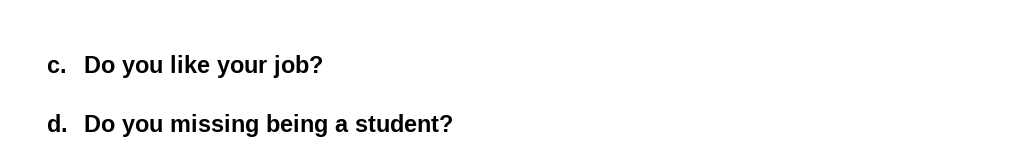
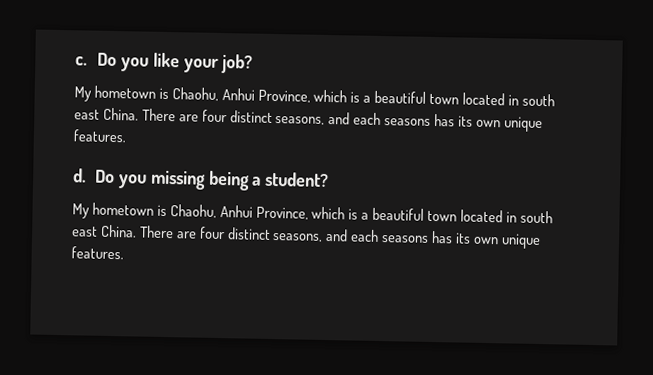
  Do you like your job?
+ My hometown is Chaohu, Anhui Province, which is a beautiful town located in south east China. There are four distinct seasons, and each seasons has its own unique features.
  Do you missing being a student?
+ My hometown is Chaohu, Anhui Province, which is a beautiful town located in south east China. There are four distinct seasons, and each seasons has its own unique features.

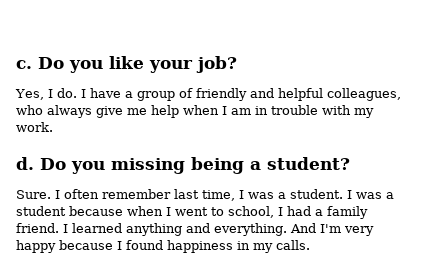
  Do you like your job?
- My hometown is Chaohu, Anhui Province, which is a beautiful town located in south east China. There are four distinct seasons, and each seasons has its own unique features.
+ Yes, I do. I have a group of friendly and helpful colleagues, who always give me help when I am in trouble with my work.
  Do you missing being a student?
- My hometown is Chaohu, Anhui Province, which is a beautiful town located in south east China. There are four distinct seasons, and each seasons has its own unique features.
+ Sure. I often remember last time, I was a student. I was a student because when I went to school, I had a family friend. I learned anything and everything. And I'm very happy because I found happiness in my calls.

